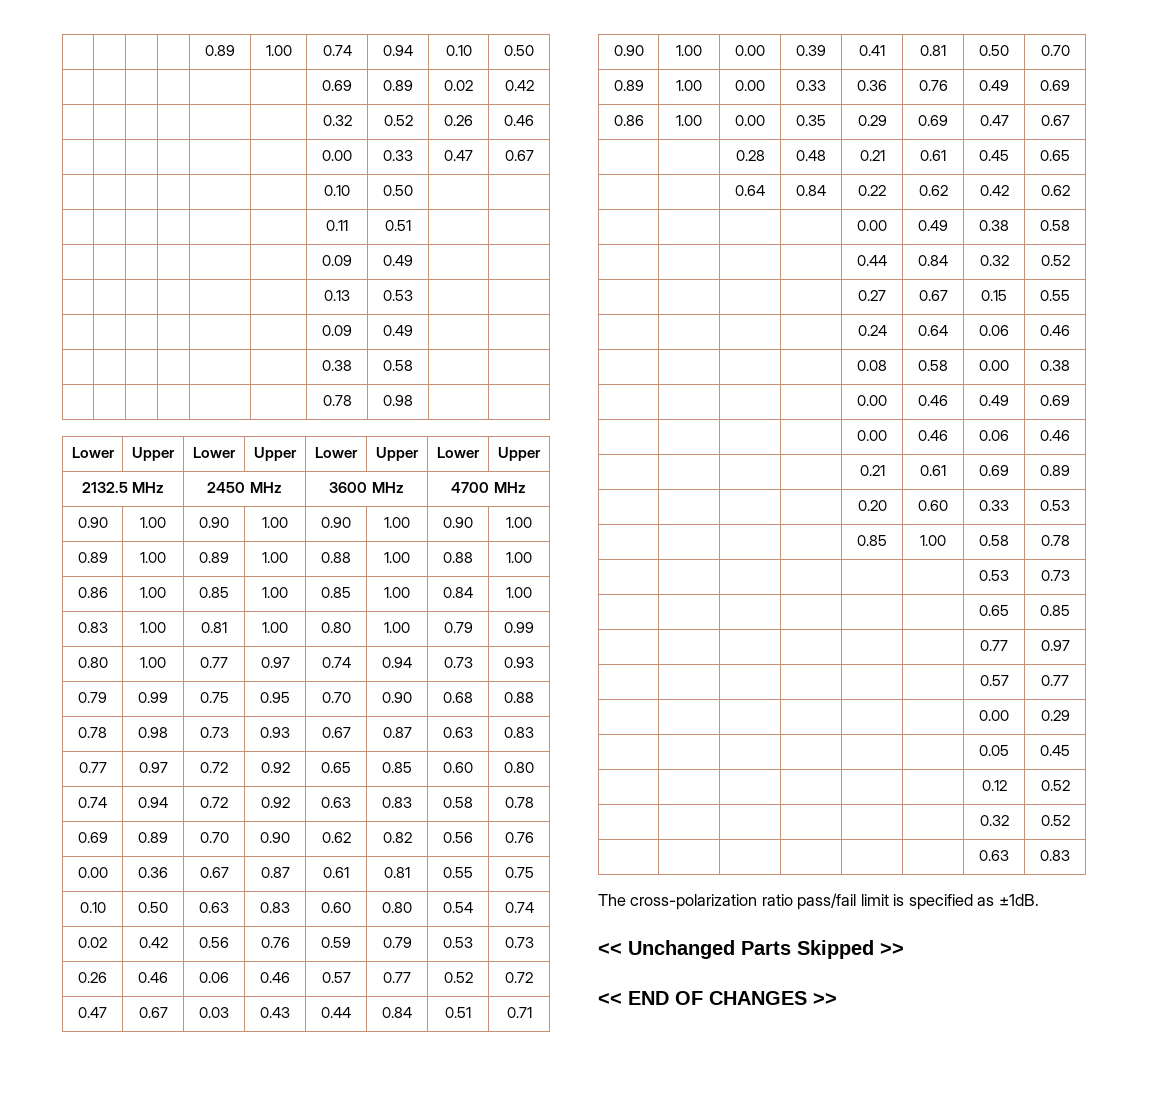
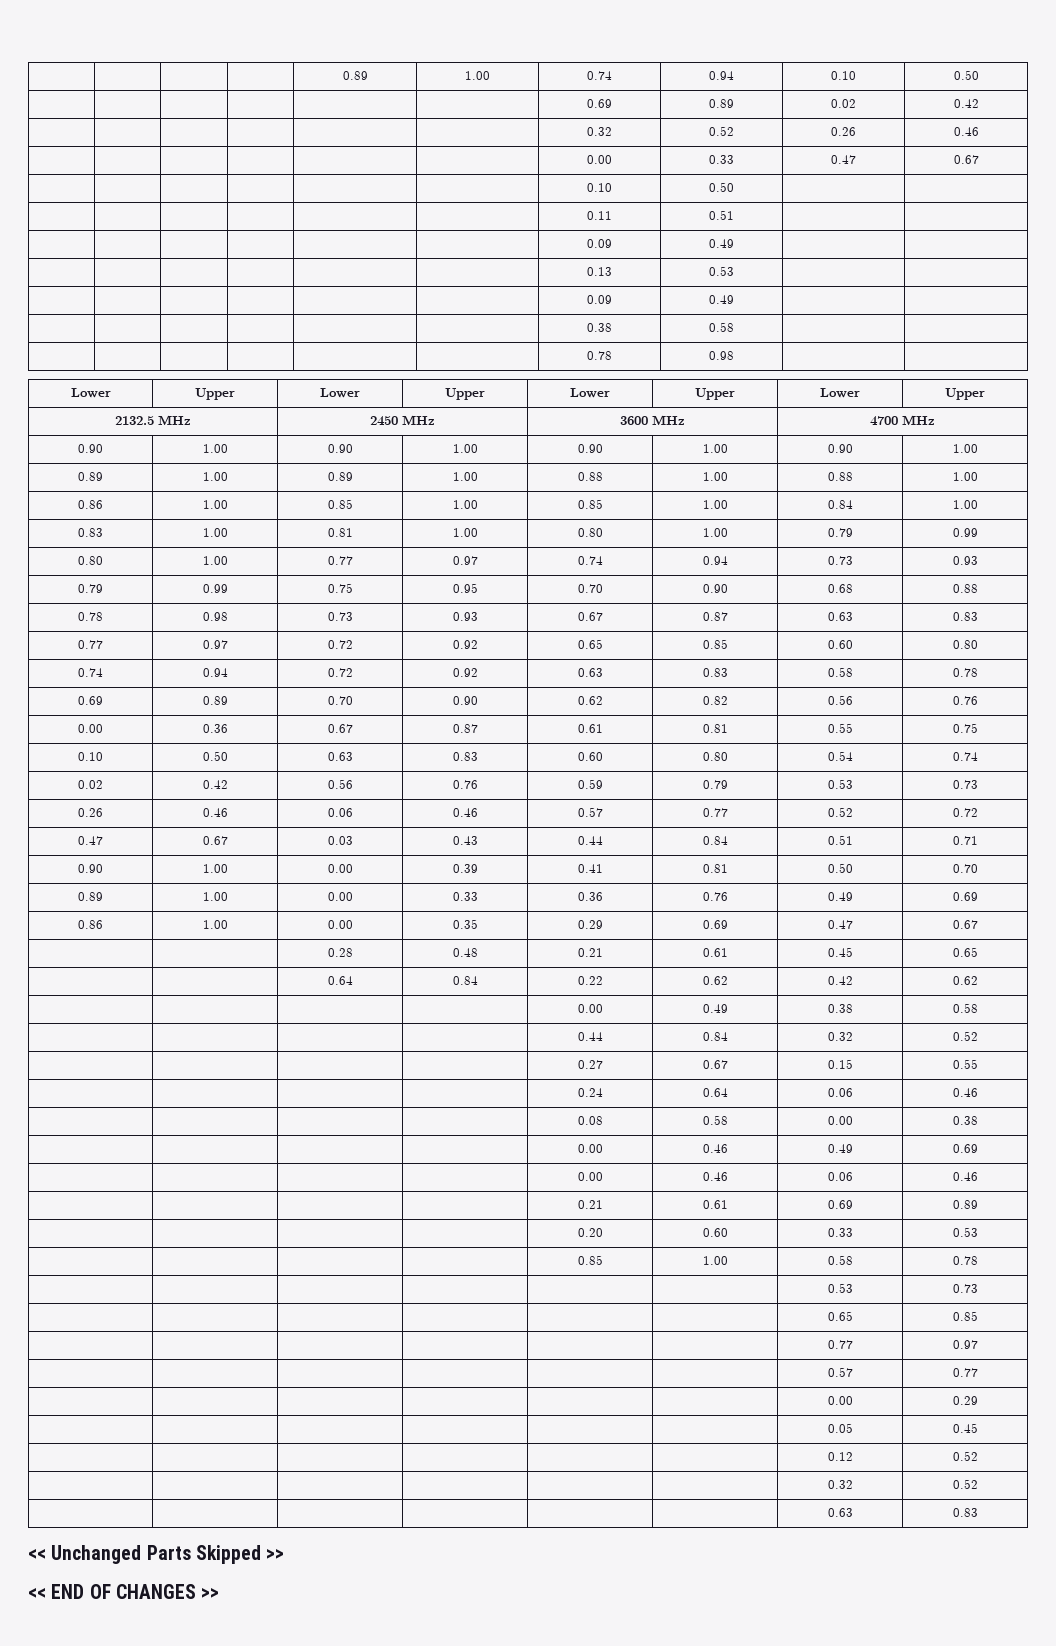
- The cross-polarization ratio pass/fail limit is specified as ±1dB.

